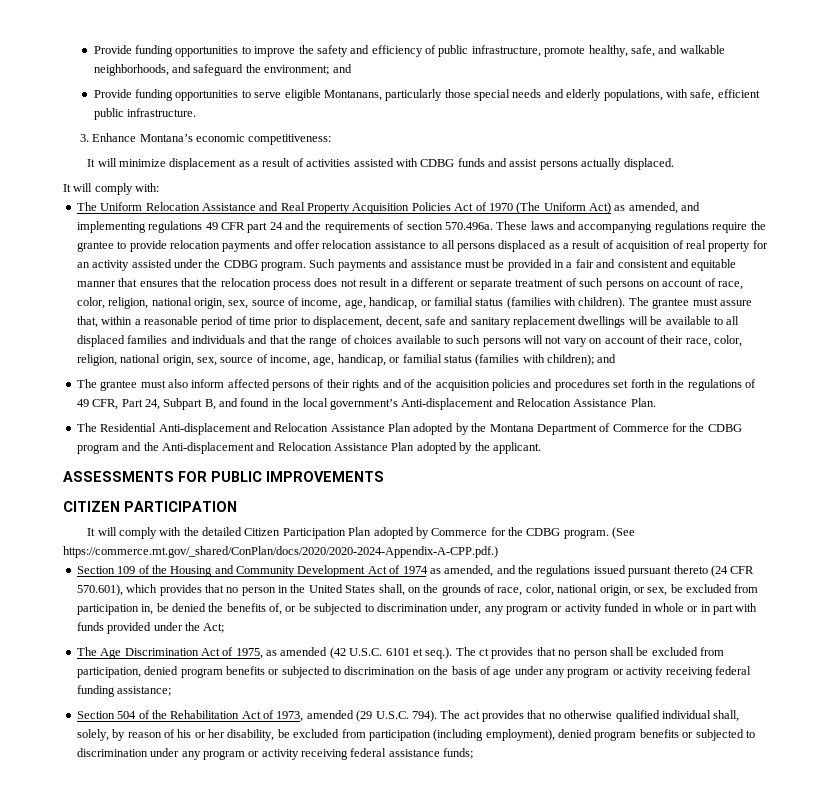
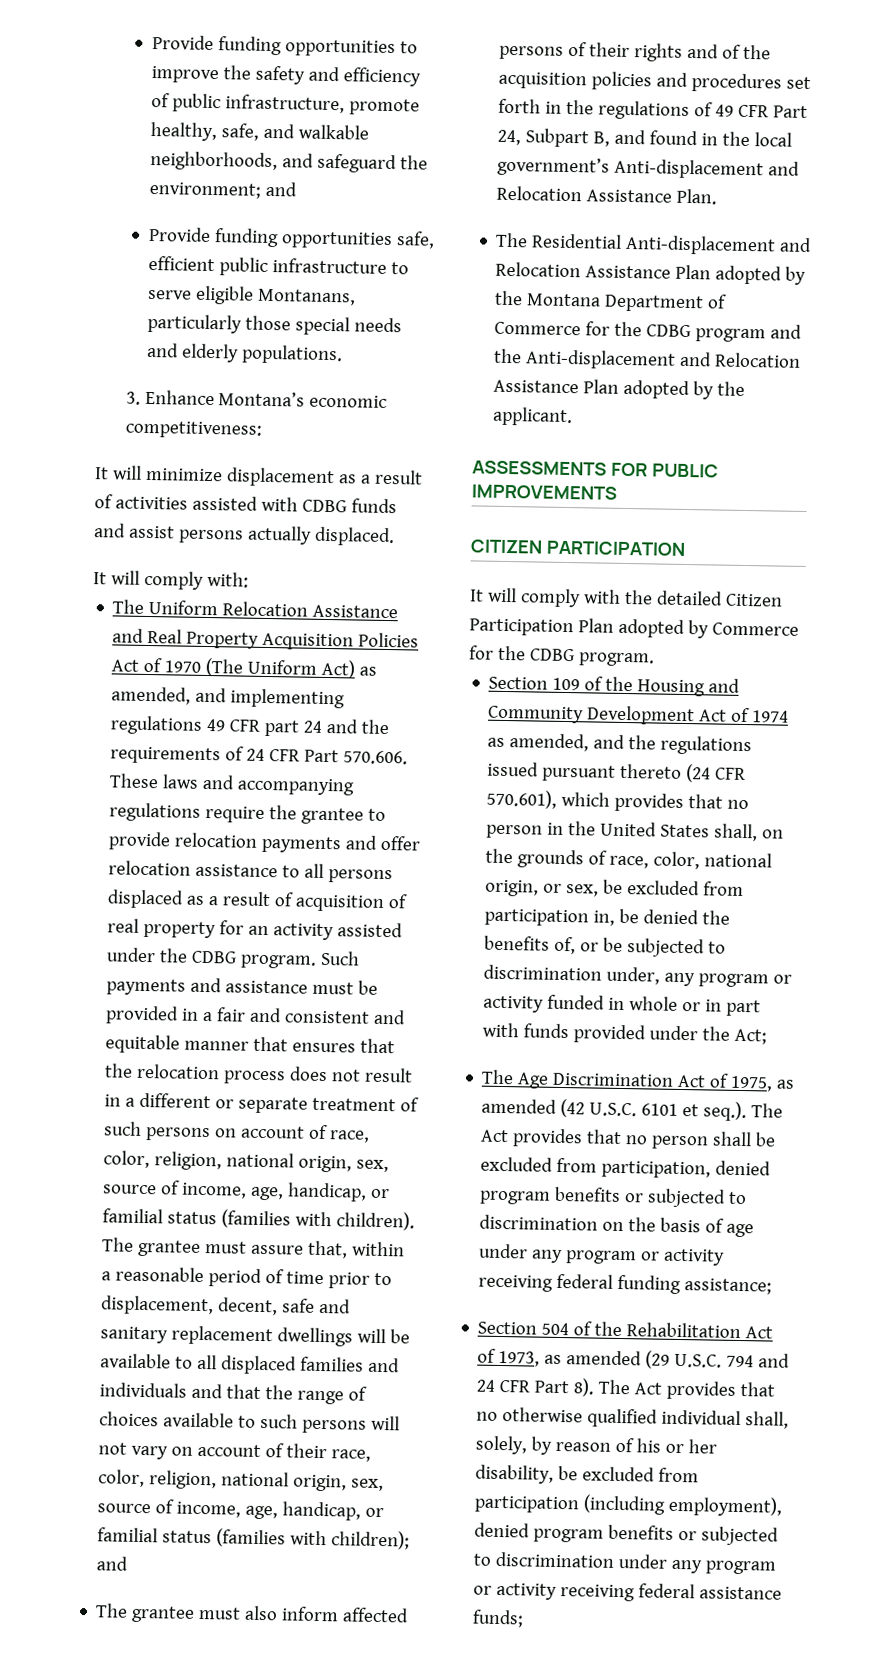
- Provide funding opportunities to serve eligible Montanans, particularly those special needs and elderly populations, with safe, efficient public infrastructure.
+ Provide funding opportunities safe, efficient public infrastructure to serve eligible Montanans, particularly those special needs and elderly populations.
- The Uniform Relocation Assistance and Real Property Acquisition Policies Act of 1970 (The Uniform Act) as amended, and implementing regulations 49 CFR part 24 and the requirements of section 570.496a. These laws and accompanying regulations require the grantee to provide relocation payments and offer relocation assistance to all persons displaced as a result of acquisition of real property for an activity assisted under the CDBG program.
+ The Uniform Relocation Assistance and Real Property Acquisition Policies Act of 1970 (The Uniform Act) as amended, and implementing regulations 49 CFR part 24 and the requirements of 24 CFR Part 570.606. These laws and accompanying regulations require the grantee to provide relocation payments and offer relocation assistance to all persons displaced as a result of acquisition of real property for an activity assisted under the CDBG program.
- The grantee must also inform affected persons of their rights and of the acquisition policies and procedures set forth in the regulations of 49 CFR, Part 24, Subpart B, and found in the local government’s Anti-displacement and Relocation Assistance Plan.
+ The grantee must also inform affected persons of their rights and of the acquisition policies and procedures set forth in the regulations of 49 CFR Part 24, Subpart B, and found in the local government’s Anti-displacement and Relocation Assistance Plan.
- (See https://commerce.mt.gov/_shared/ConPlan/docs/2020/2020-2024-Appendix-A-CPP.pdf.)
- The Age Discrimination Act of 1975, as amended (42 U.S.C. 6101 et seq.). The ct provides that no person shall be excluded from participation, denied program benefits or subjected to discrimination on the basis of age under any program or activity receiving federal funding assistance;
+ The Age Discrimination Act of 1975, as amended (42 U.S.C. 6101 et seq.). The Act provides that no person shall be excluded from participation, denied program benefits or subjected to discrimination on the basis of age under any program or activity receiving federal funding assistance;
- Section 504 of the Rehabilitation Act of 1973, amended (29 U.S.C. 794). The act provides that no otherwise qualified individual shall, solely, by reason of his or her disability, be excluded from participation (including employment), denied program benefits or subjected to discrimination under any program or activity receiving federal assistance funds;
+ Section 504 of the Rehabilitation Act of 1973, as amended (29 U.S.C. 794 and 24 CFR Part 8). The Act provides that no otherwise qualified individual shall, solely, by reason of his or her disability, be excluded from participation (including employment), denied program benefits or subjected to discrimination under any program or activity receiving federal assistance funds;

